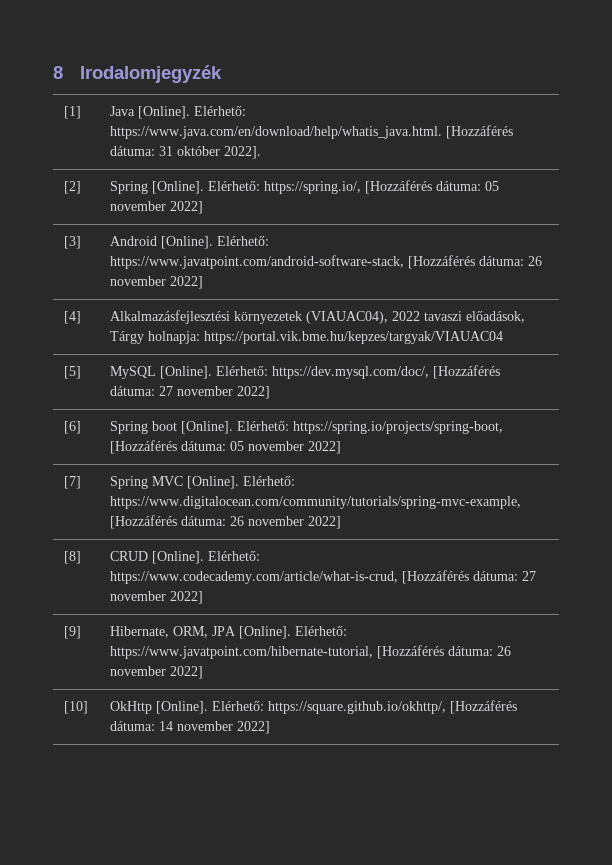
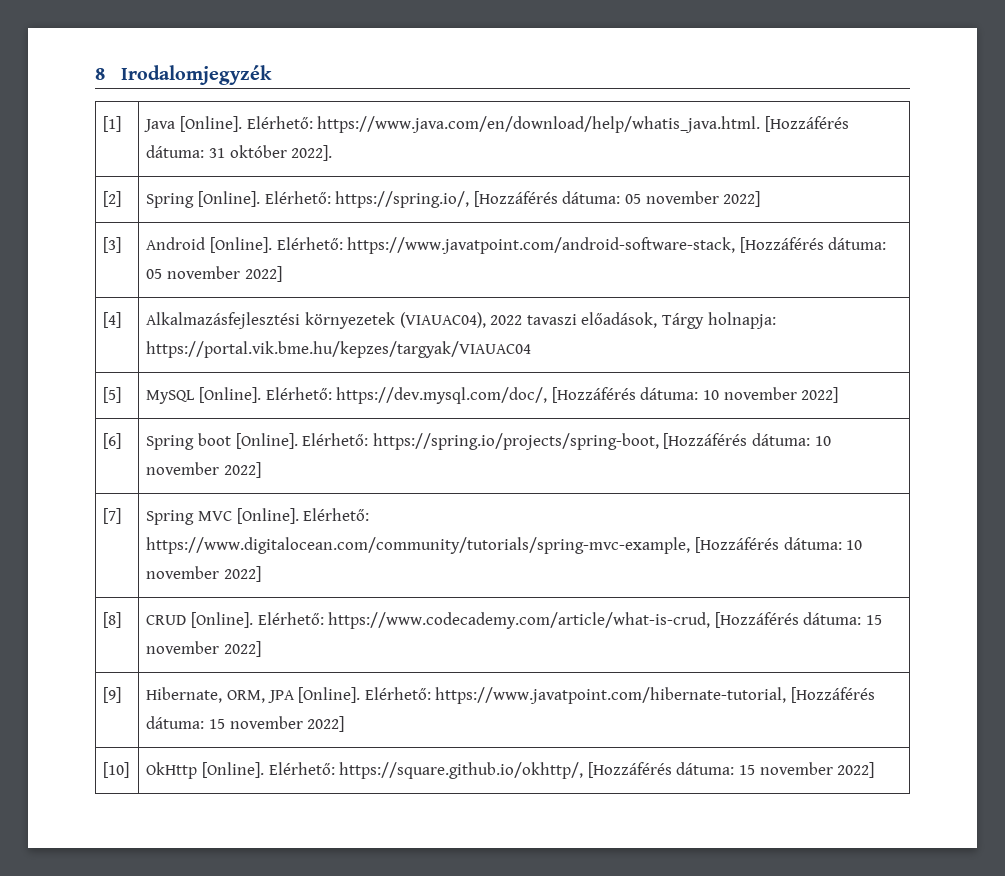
- [3] | Android [Online]. Elérhető: https://www.javatpoint.com/android-software-stack, [Hozzáférés dátuma: 26 november 2022]
+ [3] | Android [Online]. Elérhető: https://www.javatpoint.com/android-software-stack, [Hozzáférés dátuma: 05 november 2022]
- [5] | MySQL [Online]. Elérhető: https://dev.mysql.com/doc/, [Hozzáférés dátuma: 27 november 2022]
+ [5] | MySQL [Online]. Elérhető: https://dev.mysql.com/doc/, [Hozzáférés dátuma: 10 november 2022]
- [6] | Spring boot [Online]. Elérhető: https://spring.io/projects/spring-boot, [Hozzáférés dátuma: 05 november 2022]
+ [6] | Spring boot [Online]. Elérhető: https://spring.io/projects/spring-boot, [Hozzáférés dátuma: 10 november 2022]
- [7] | Spring MVC [Online]. Elérhető: https://www.digitalocean.com/community/tutorials/spring-mvc-example, [Hozzáférés dátuma: 26 november 2022]
+ [7] | Spring MVC [Online]. Elérhető: https://www.digitalocean.com/community/tutorials/spring-mvc-example, [Hozzáférés dátuma: 10 november 2022]
- [8] | CRUD [Online]. Elérhető: https://www.codecademy.com/article/what-is-crud, [Hozzáférés dátuma: 27 november 2022]
+ [8] | CRUD [Online]. Elérhető: https://www.codecademy.com/article/what-is-crud, [Hozzáférés dátuma: 15 november 2022]
- [9] | Hibernate, ORM, JPA [Online]. Elérhető: https://www.javatpoint.com/hibernate-tutorial, [Hozzáférés dátuma: 26 november 2022]
+ [9] | Hibernate, ORM, JPA [Online]. Elérhető: https://www.javatpoint.com/hibernate-tutorial, [Hozzáférés dátuma: 15 november 2022]
- [10] | OkHttp [Online]. Elérhető: https://square.github.io/okhttp/, [Hozzáférés dátuma: 14 november 2022]
+ [10] | OkHttp [Online]. Elérhető: https://square.github.io/okhttp/, [Hozzáférés dátuma: 15 november 2022]

